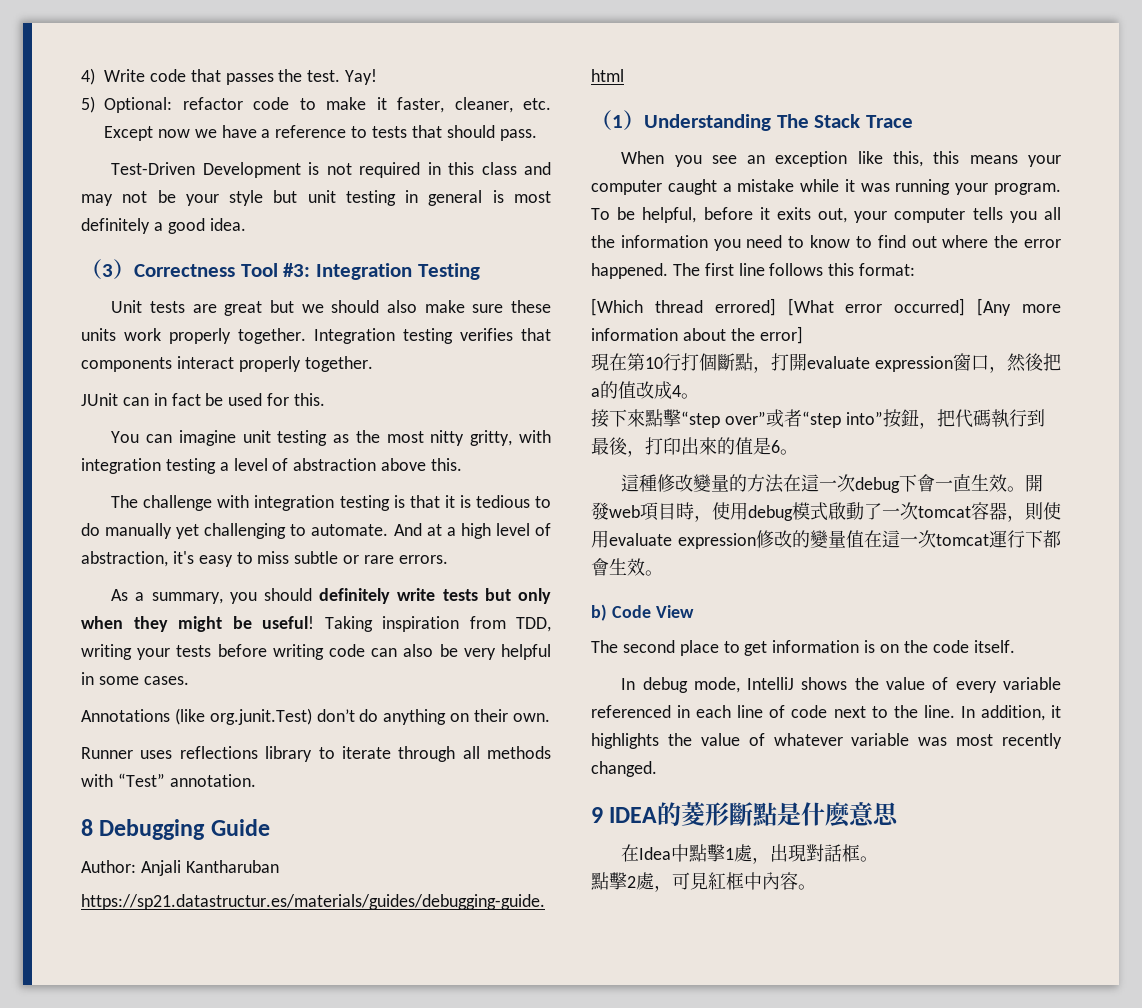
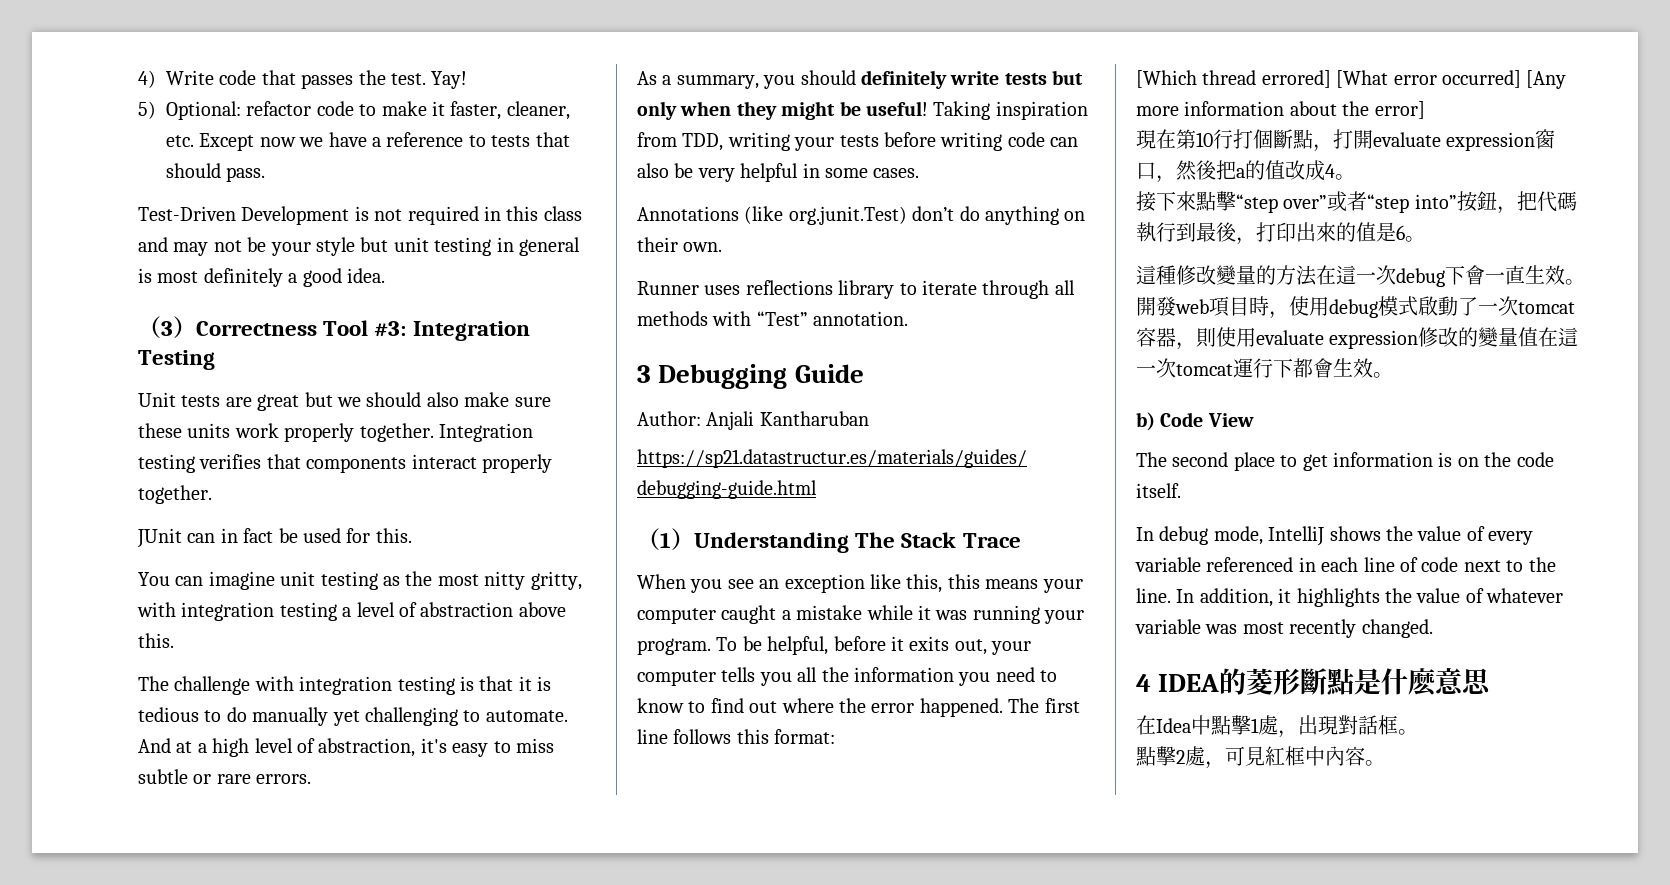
- 8 Debugging Guide
+ 3 Debugging Guide
- 9 IDEA的菱形斷點是什麽意思
+ 4 IDEA的菱形斷點是什麽意思

